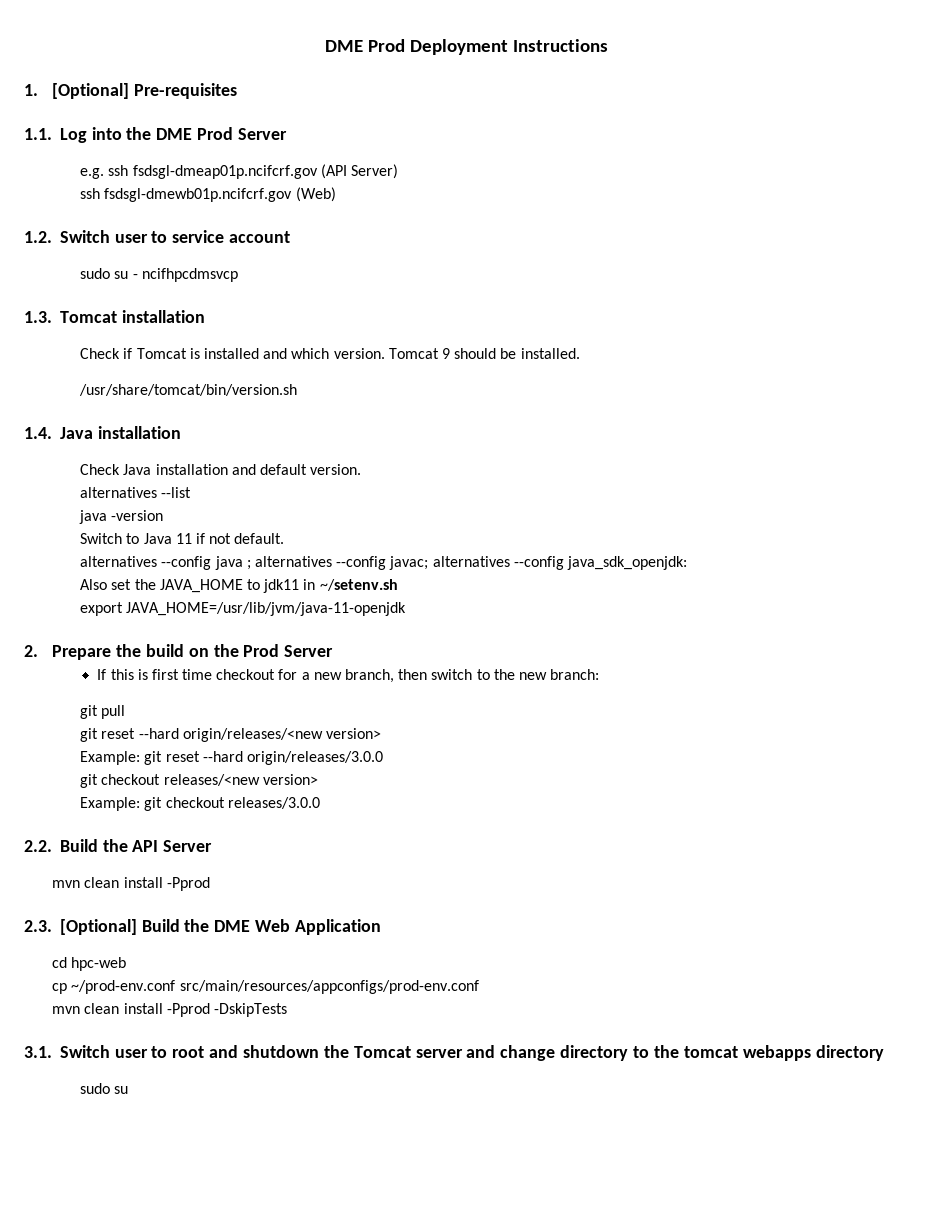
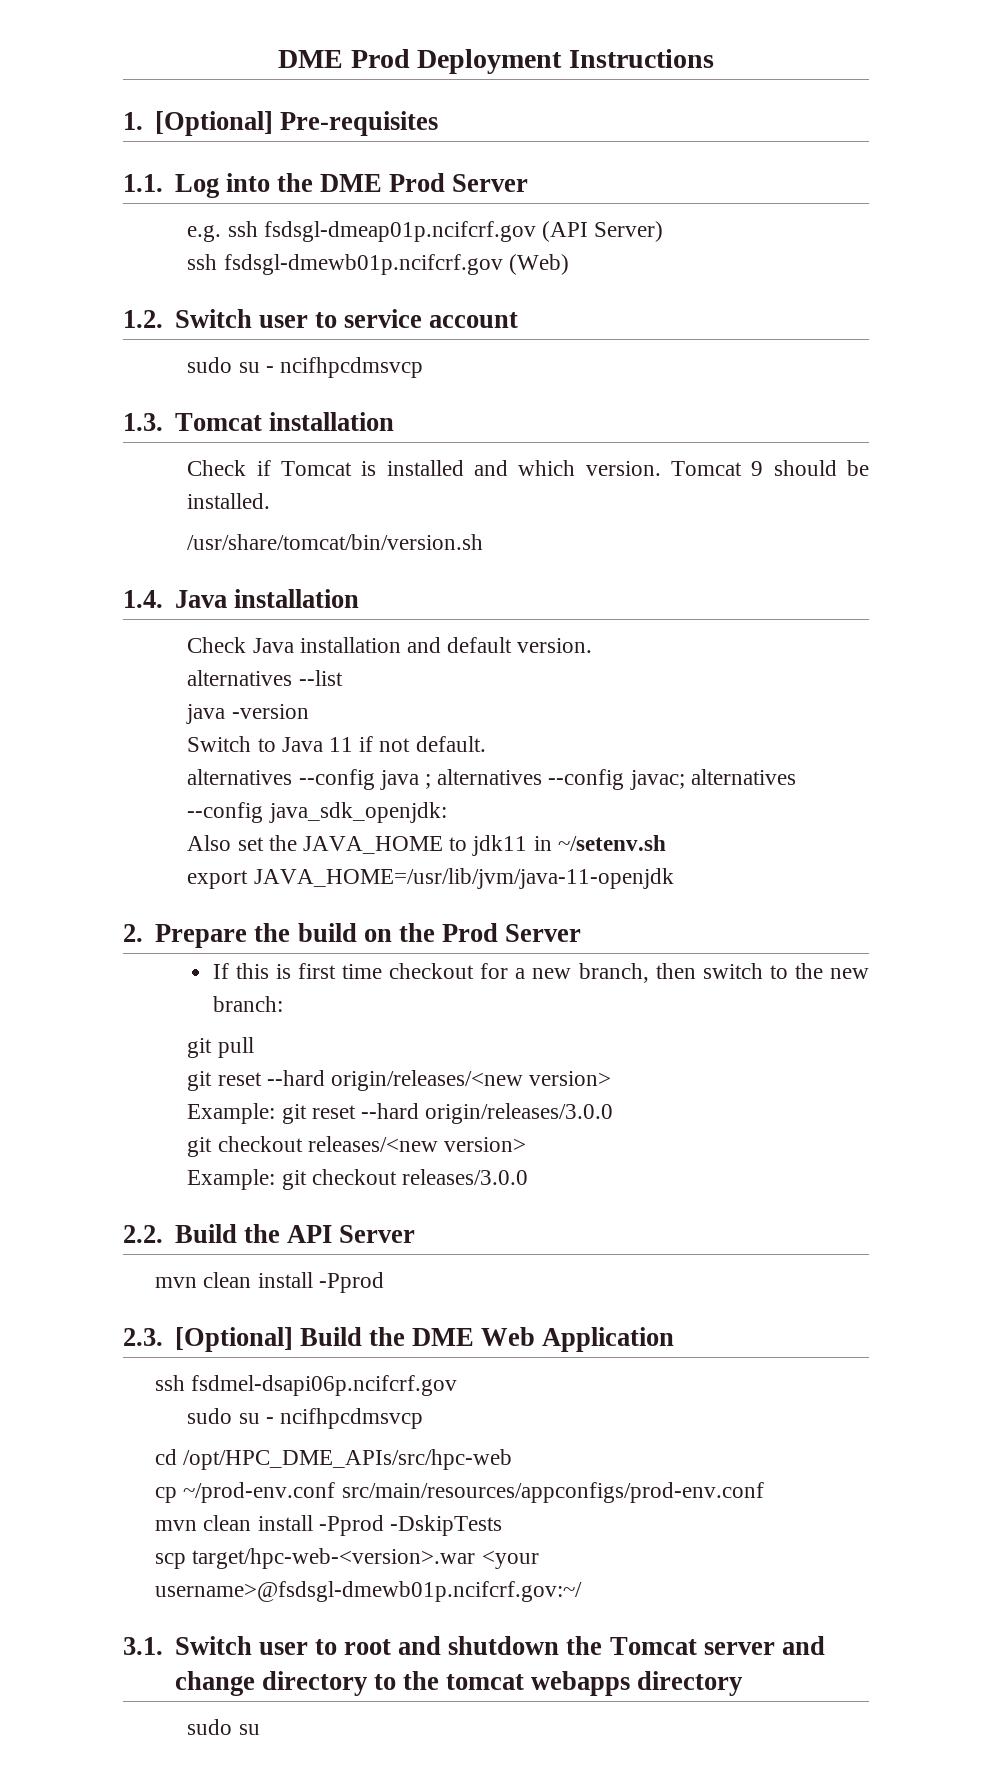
+ ssh fsdmel-dsapi06p.ncifcrf.gov
+ sudo su - ncifhpcdmsvcp
- cd hpc-web
+ cd /opt/HPC_DME_APIs/src/hpc-web
+ scp target/hpc-web-<version>.war <your username>@fsdsgl-dmewb01p.ncifcrf.gov:~/

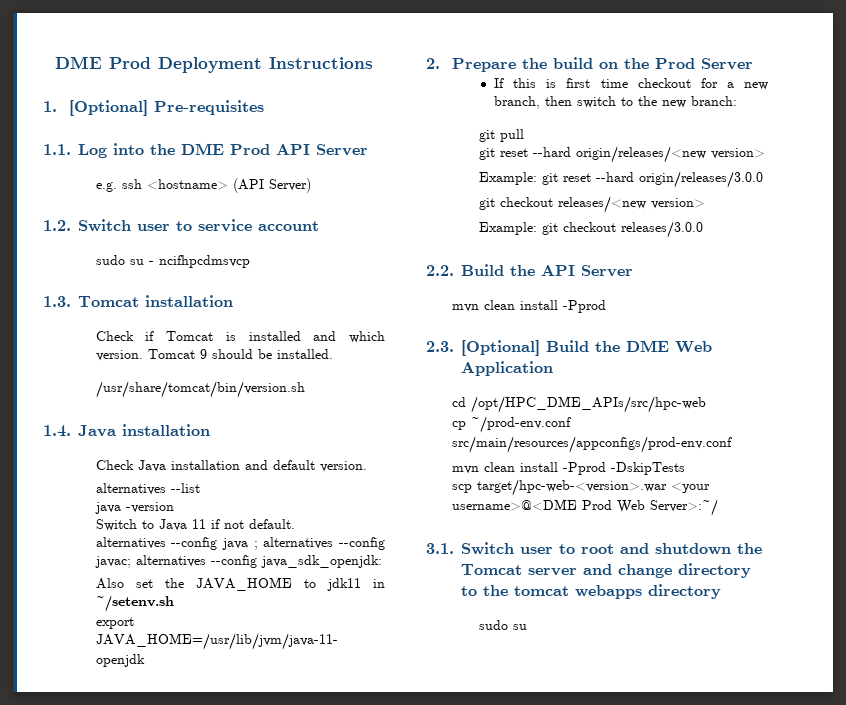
- 1.1. Log into the DME Prod Server
+ 1.1. Log into the DME Prod API Server
- e.g. ssh fsdsgl-dmeap01p.ncifcrf.gov (API Server)
+ e.g. ssh <hostname> (API Server)
- ssh fsdsgl-dmewb01p.ncifcrf.gov (Web)
- ssh fsdmel-dsapi06p.ncifcrf.gov
- sudo su - ncifhpcdmsvcp
- scp target/hpc-web-<version>.war <your username>@fsdsgl-dmewb01p.ncifcrf.gov:~/
+ scp target/hpc-web-<version>.war <your username>@<DME Prod Web Server>:~/

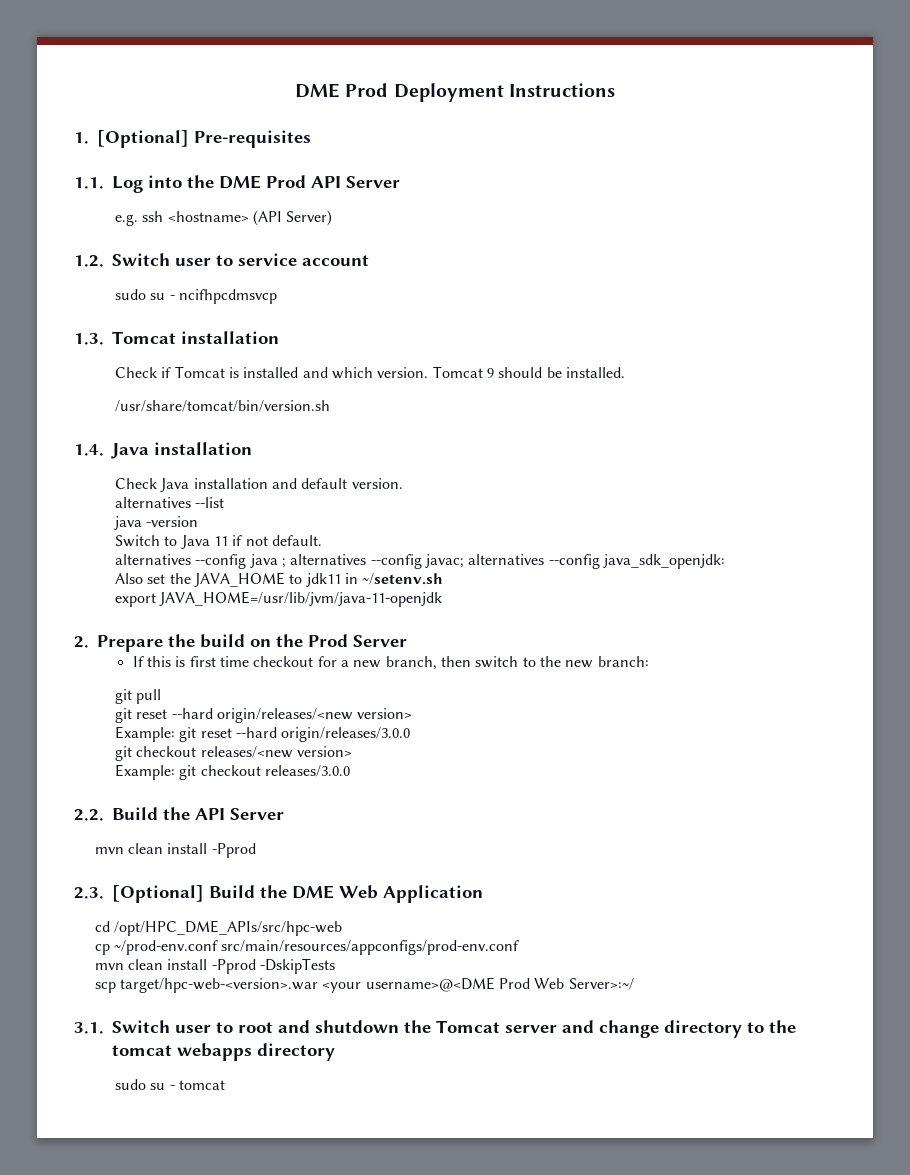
  3.1. Switch user to root and shutdown the Tomcat server and change directory to the tomcat webapps directory
- sudo su
+ sudo su - tomcat

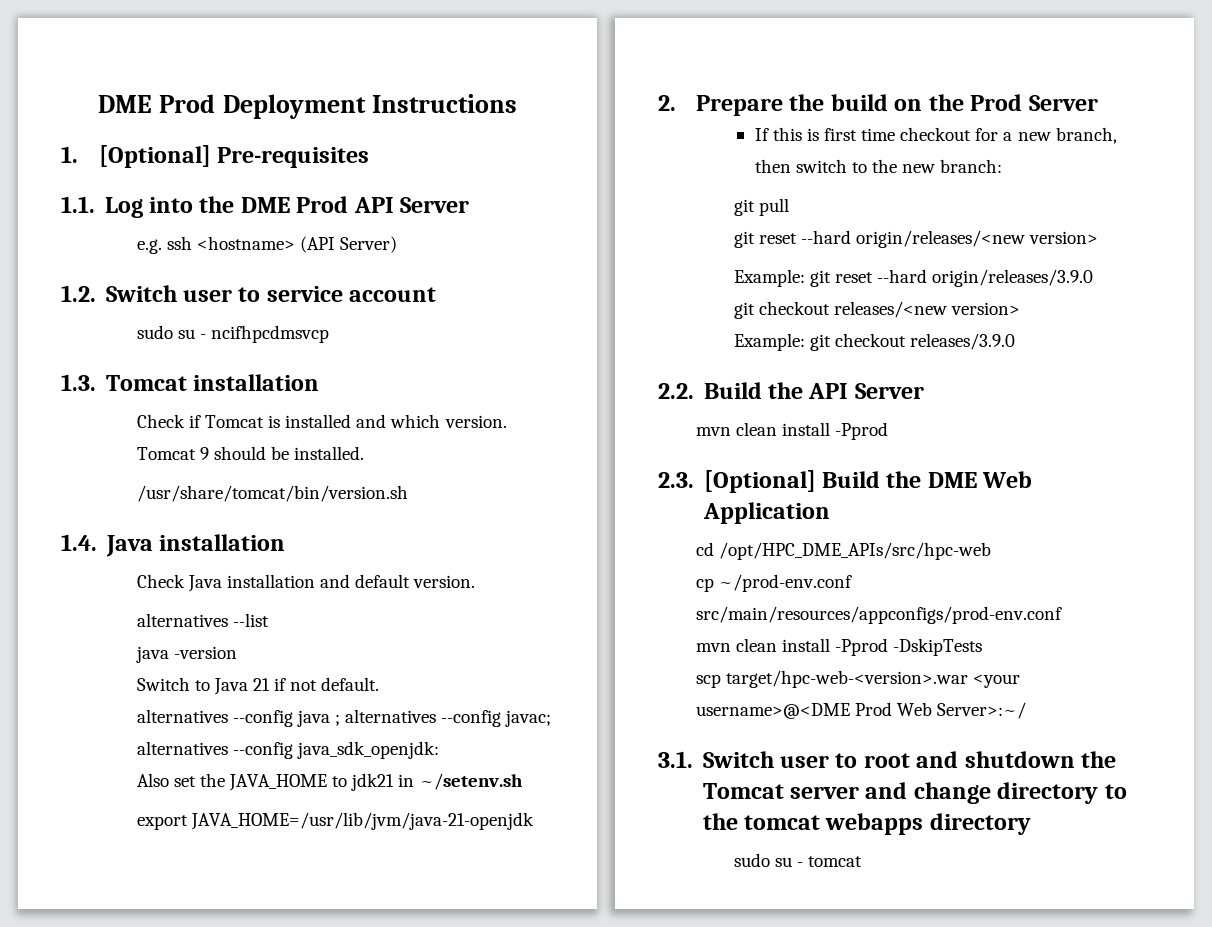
- Switch to Java 11 if not default.
+ Switch to Java 21 if not default.
- Also set the JAVA_HOME to jdk11 in ~/setenv.sh
+ Also set the JAVA_HOME to jdk21 in ~/setenv.sh
- export JAVA_HOME=/usr/lib/jvm/java-11-openjdk
+ export JAVA_HOME=/usr/lib/jvm/java-21-openjdk
- Example: git reset --hard origin/releases/3.0.0
+ Example: git reset --hard origin/releases/3.9.0
- Example: git checkout releases/3.0.0
+ Example: git checkout releases/3.9.0

